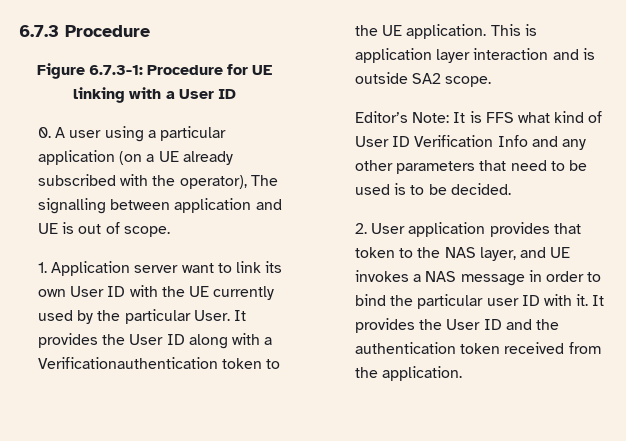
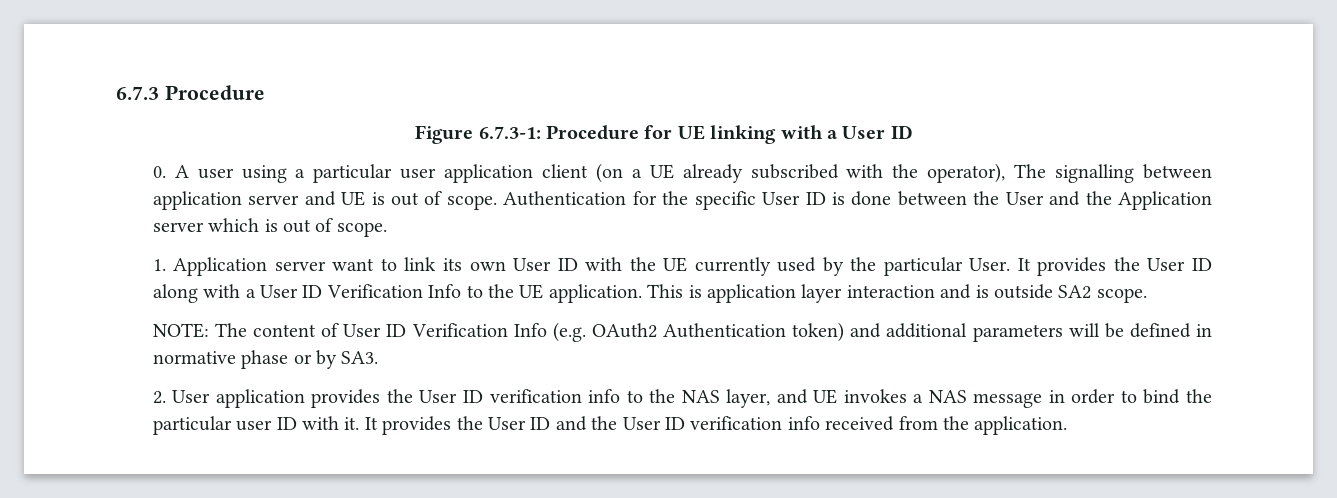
- 0. A user using a particular application (on a UE already subscribed with the operator), The signalling between application and UE is out of scope.
+ 0. A user using a particular user application client (on a UE already subscribed with the operator), The signalling between application server and UE is out of scope. Authentication for the specific User ID is done between the User and the Application server which is out of scope.
- It provides the User ID along with a Verificationauthentication token to the UE application.
+ It provides the User ID along with a User ID Verification Info to the UE application.
- Editor’s Note: It is FFS what kind of User ID Verification Info and any other parameters that need to be used is to be decided.
+ NOTE: The content of User ID Verification Info (e.g. OAuth2 Authentication token) and additional parameters will be defined in normative phase or by SA3.
- 2. User application provides that token to the NAS layer, and UE invokes a NAS message in order to bind the particular user ID with it.
+ 2. User application provides the User ID verification info to the NAS layer, and UE invokes a NAS message in order to bind the particular user ID with it.
- It provides the User ID and the authentication token received from the application.
+ It provides the User ID and the User ID verification info received from the application.

